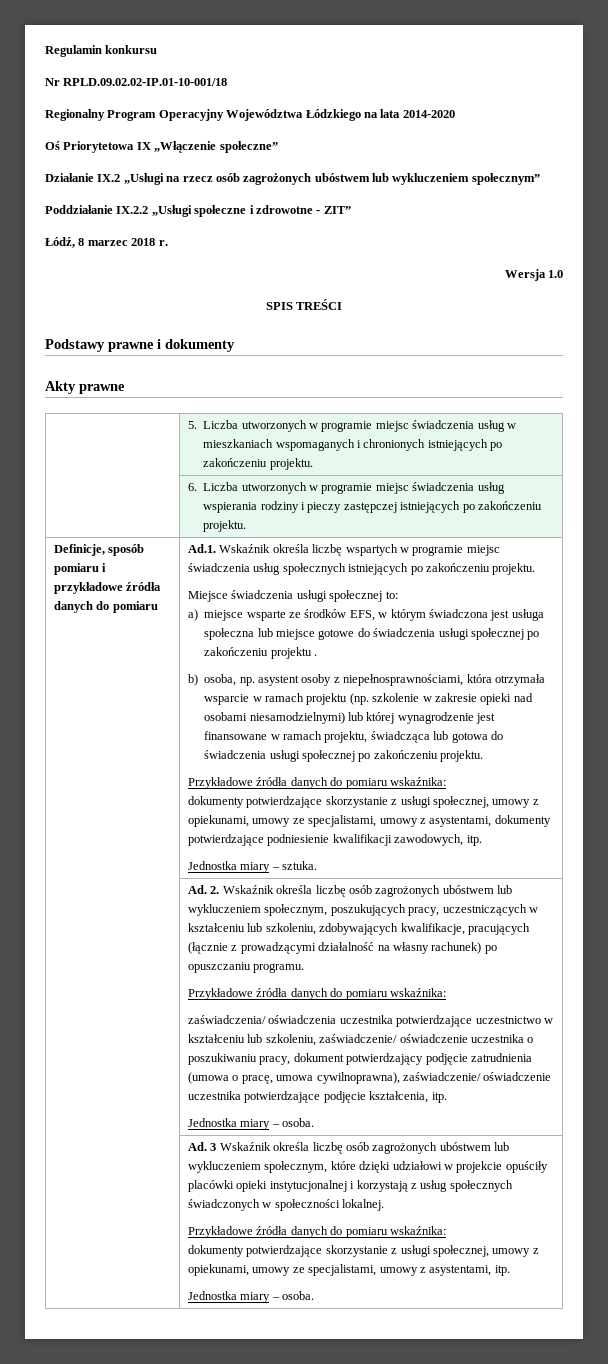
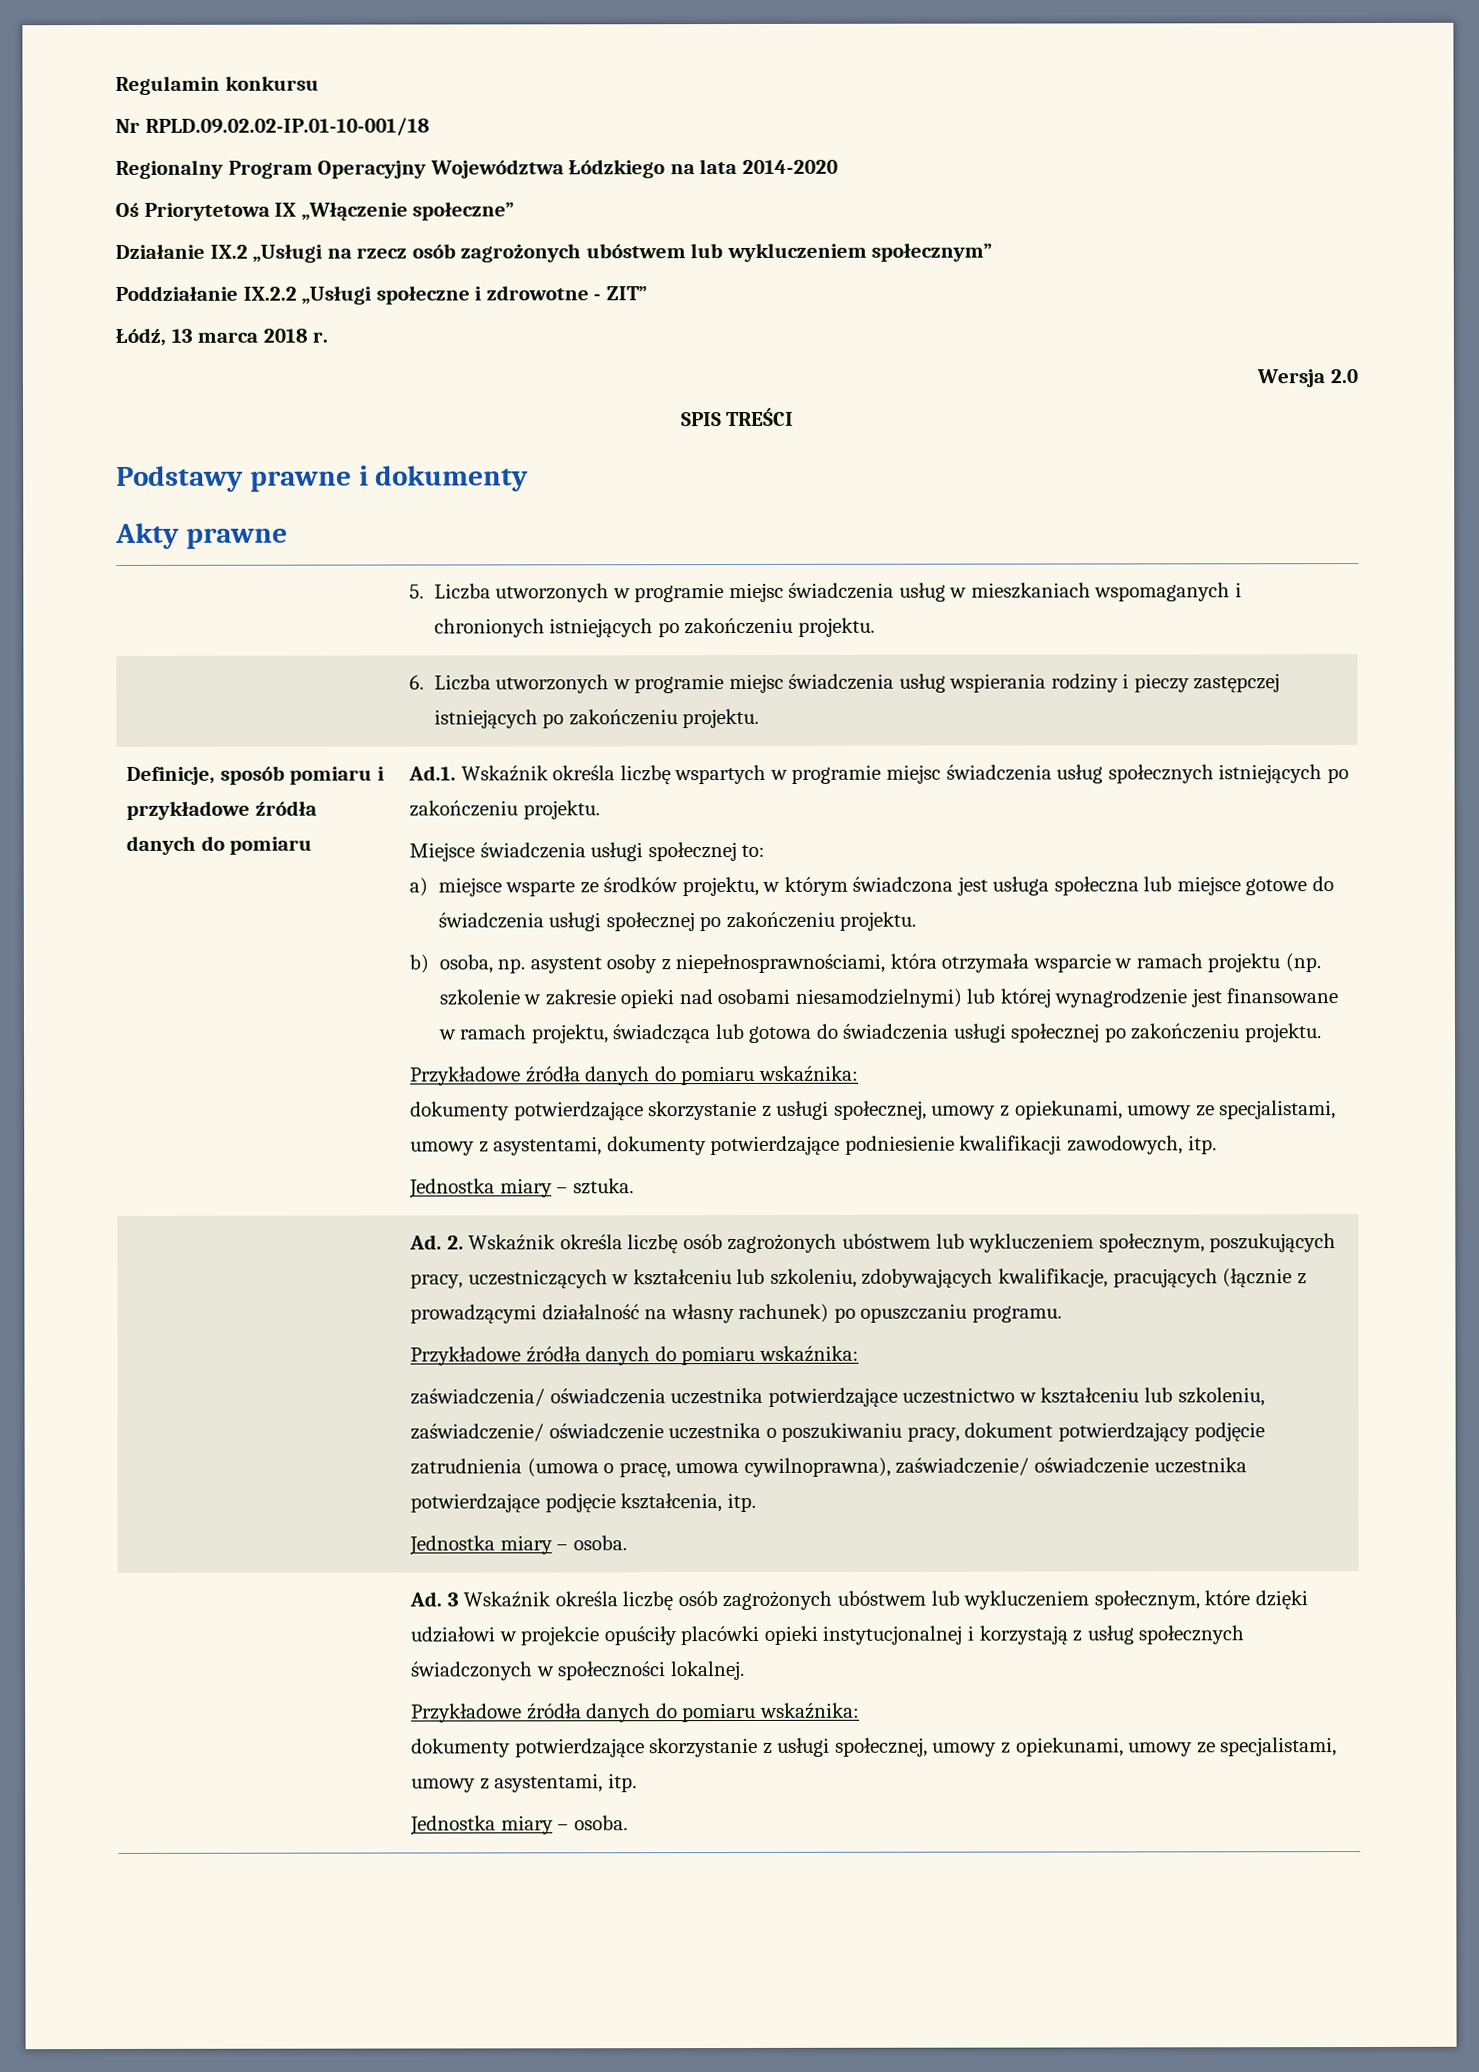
- Łódź, 8 marzec 2018 r.
+ Łódź, 13 marca 2018 r.
- Wersja 1.0
+ Wersja 2.0
- a) miejsce wsparte ze środków EFS, w którym świadczona jest usługa społeczna lub miejsce gotowe do świadczenia usługi społecznej po zakończeniu projektu .
+ a) miejsce wsparte ze środków projektu, w którym świadczona jest usługa społeczna lub miejsce gotowe do świadczenia usługi społecznej po zakończeniu projektu.

